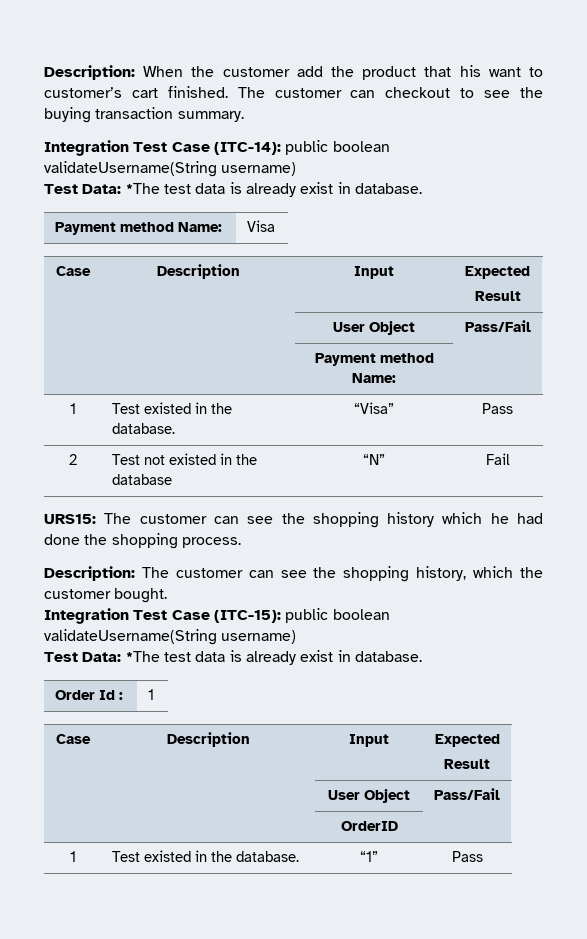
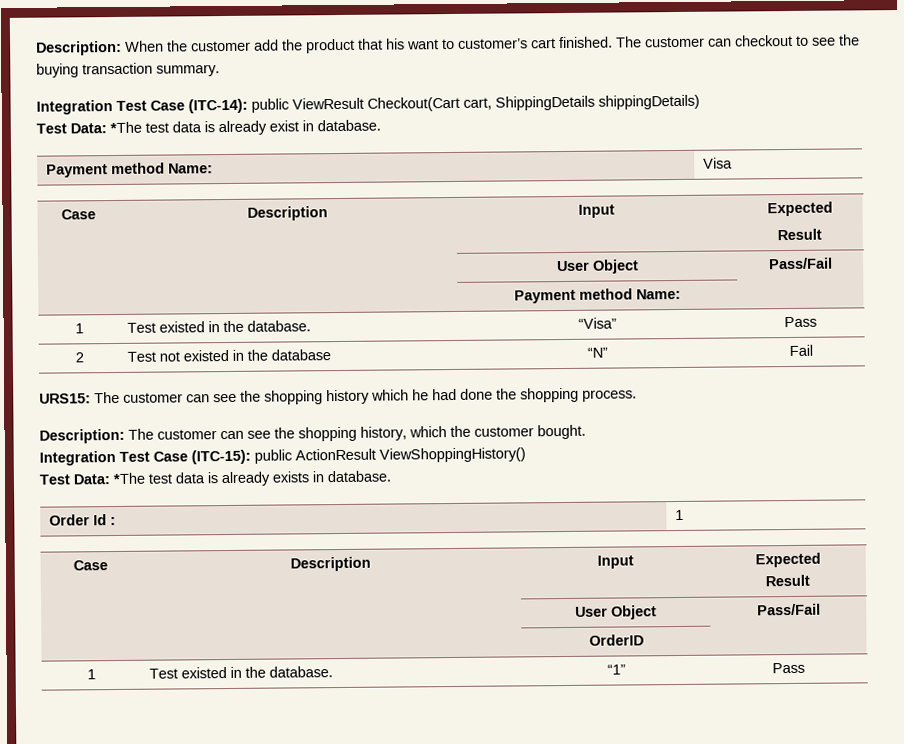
- Integration Test Case (ITC-14): public boolean validateUsername(String username)
+ Integration Test Case (ITC-14): public ViewResult Checkout(Cart cart, ShippingDetails shippingDetails)
- Integration Test Case (ITC-15): public boolean validateUsername(String username)
- Test Data: *The test data is already exist in database.
+ Integration Test Case (ITC-15): public ActionResult ViewShoppingHistory()
+ Test Data: *The test data is already exists in database.

